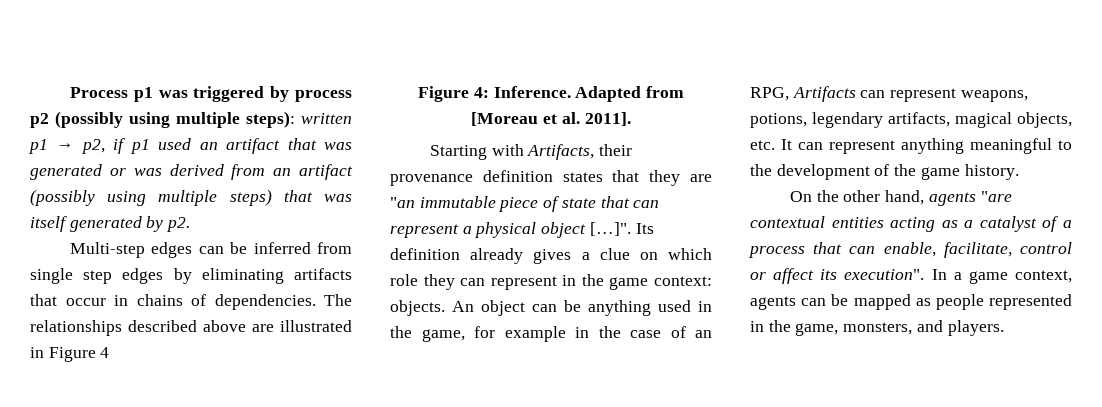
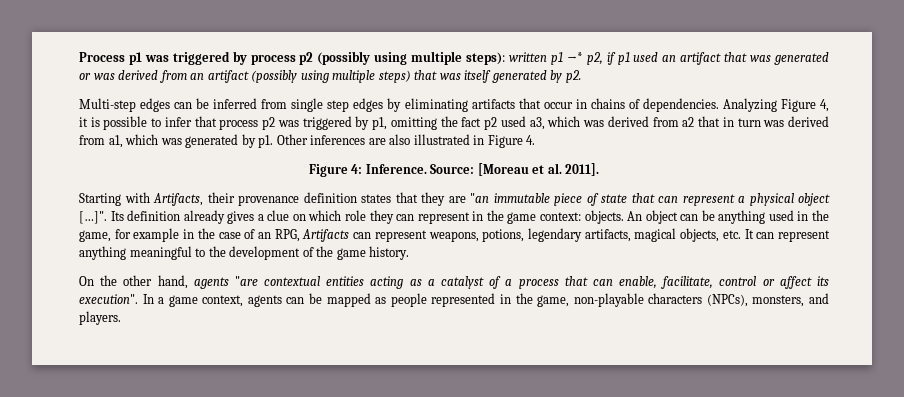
- Process p1 was triggered by process p2 (possibly using multiple steps): written p1 → p2, if p1 used an artifact that was generated or was derived from an artifact (possibly using multiple steps) that was itself generated by p2.
+ Process p1 was triggered by process p2 (possibly using multiple steps): written p1 →* p2, if p1 used an artifact that was generated or was derived from an artifact (possibly using multiple steps) that was itself generated by p2.
- The relationships described above are illustrated in Figure 4
+ Analyzing Figure 4, it is possible to infer that process p2 was triggered by p1, omitting the fact p2 used a3, which was derived from a2 that in turn was derived from a1, which was generated by p1. Other inferences are also illustrated in Figure 4.
- Adapted from [Moreau et al. 2011].
+ Source: [Moreau et al. 2011].
- In a game context, agents can be mapped as people represented in the game, monsters, and players.
+ In a game context, agents can be mapped as people represented in the game, non-playable characters (NPCs), monsters, and players.

